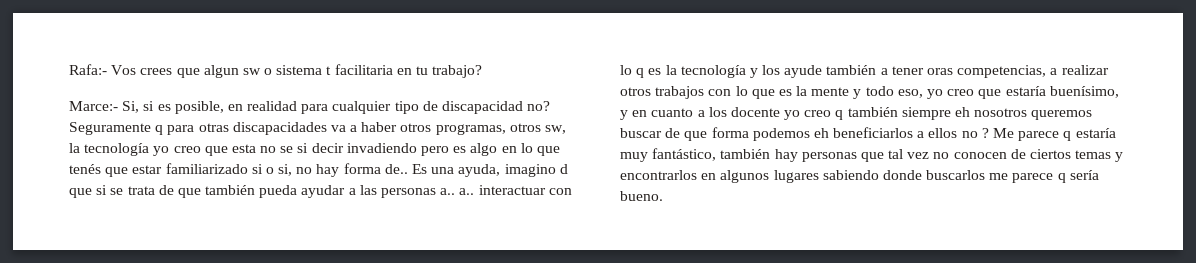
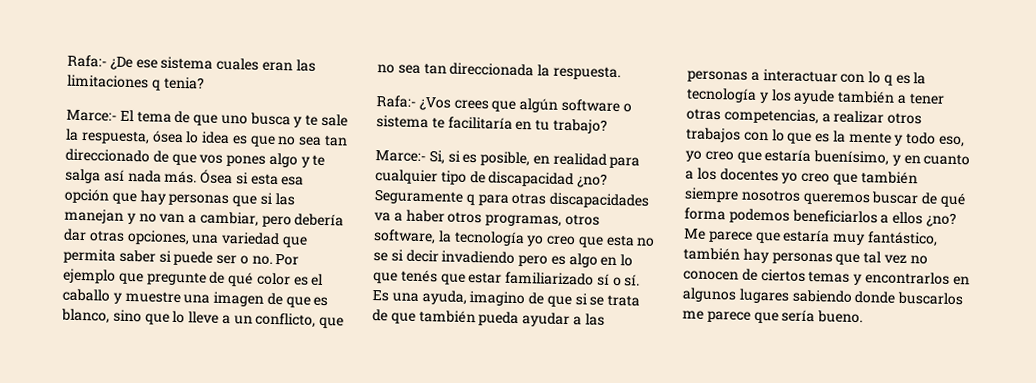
- Rafa:- Vos crees que algun sw o sistema t facilitaria en tu trabajo?
+ Rafa:- ¿De ese sistema cuales eran las limitaciones q tenia?
+ Marce:- El tema de que uno busca y te sale la respuesta, ósea lo idea es que no sea tan direccionado de que vos pones algo y te salga así nada más. Ósea si esta esa opción que hay personas que si las manejan y no van a cambiar, pero debería dar otras opciones, una variedad que permita saber si puede ser o no. Por ejemplo que pregunte de qué color es el caballo y muestre una imagen de que es blanco, sino que lo lleve a un conflicto, que no sea tan direccionada la respuesta.
+ Rafa:- ¿Vos crees que algún software o sistema te facilitaría en tu trabajo?
- Marce:- Si, si es posible, en realidad para cualquier tipo de discapacidad no?
+ Marce:- Si, si es posible, en realidad para cualquier tipo de discapacidad ¿no?
- Seguramente q para otras discapacidades va a haber otros programas, otros sw, la tecnología yo creo que esta no se si decir invadiendo pero es algo en lo que tenés que estar familiarizado si o si, no hay forma de..
+ Seguramente q para otras discapacidades va a haber otros programas, otros software, la tecnología yo creo que esta no se si decir invadiendo pero es algo en lo que tenés que estar familiarizado sí o sí.
- Es una ayuda, imagino d que si se trata de que también pueda ayudar a las personas a.. a.. interactuar con lo q es la tecnología y los ayude también a tener oras competencias, a realizar otros trabajos con lo que es la mente y todo eso, yo creo que estaría buenísimo, y en cuanto a los docente yo creo q también siempre eh nosotros queremos buscar de que forma podemos eh beneficiarlos a ellos no ?
+ Es una ayuda, imagino de que si se trata de que también pueda ayudar a las personas a interactuar con lo q es la tecnología y los ayude también a tener otras competencias, a realizar otros trabajos con lo que es la mente y todo eso, yo creo que estaría buenísimo, y en cuanto a los docentes yo creo que también siempre nosotros queremos buscar de qué forma podemos beneficiarlos a ellos ¿no?
- Me parece q estaría muy fantástico, también hay personas que tal vez no conocen de ciertos temas y encontrarlos en algunos lugares sabiendo donde buscarlos me parece q sería bueno.
+ Me parece que estaría muy fantástico, también hay personas que tal vez no conocen de ciertos temas y encontrarlos en algunos lugares sabiendo donde buscarlos me parece que sería bueno.

